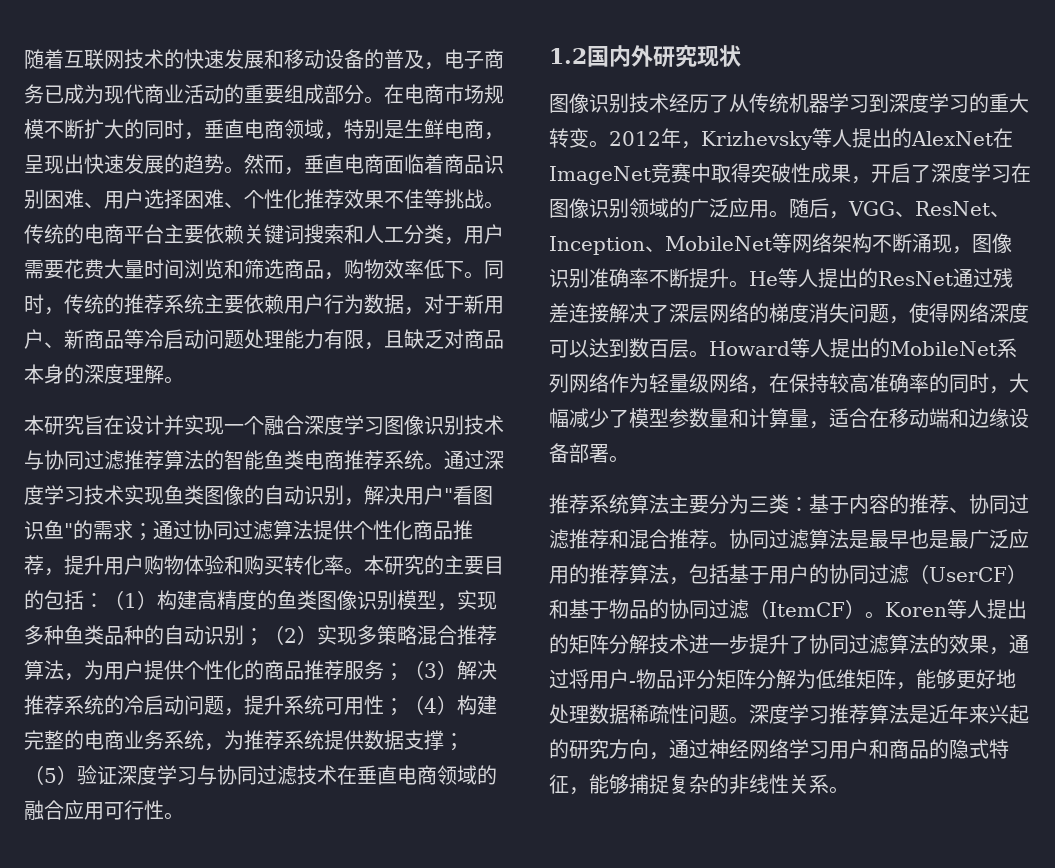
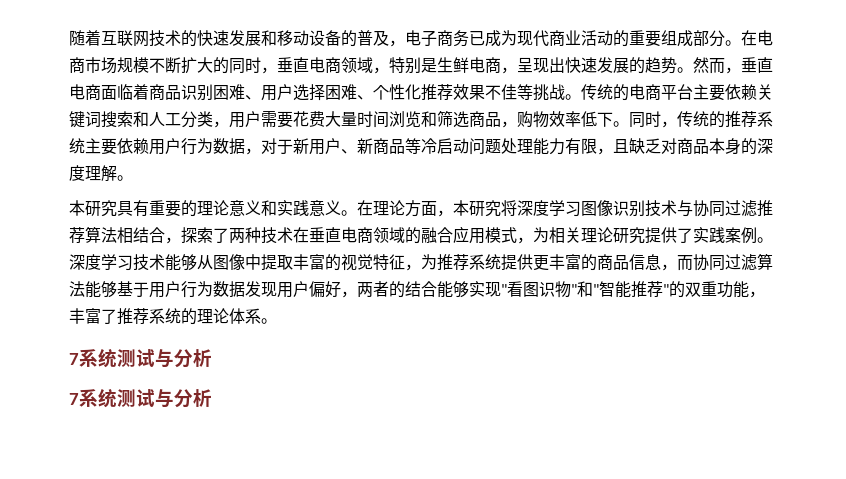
- 本研究旨在设计并实现一个融合深度学习图像识别技术与协同过滤推荐算法的智能鱼类电商推荐系统。通过深度学习技术实现鱼类图像的自动识别，解决用户"看图识鱼"的需求；通过协同过滤算法提供个性化商品推荐，提升用户购物体验和购买转化率。本研究的主要目的包括：（1）构建高精度的鱼类图像识别模型，实现多种鱼类品种的自动识别；（2）实现多策略混合推荐算法，为用户提供个性化的商品推荐服务；（3）解决推荐系统的冷启动问题，提升系统可用性；（4）构建完整的电商业务系统，为推荐系统提供数据支撑；（5）验证深度学习与协同过滤技术在垂直电商领域的融合应用可行性。
- 1.2国内外研究现状
- 图像识别技术经历了从传统机器学习到深度学习的重大转变。2012年，Krizhevsky等人提出的AlexNet在ImageNet竞赛中取得突破性成果，开启了深度学习在图像识别领域的广泛应用。随后，VGG、ResNet、Inception、MobileNet等网络架构不断涌现，图像识别准确率不断提升。He等人提出的ResNet通过残差连接解决了深层网络的梯度消失问题，使得网络深度可以达到数百层。Howard等人提出的MobileNet系列网络作为轻量级网络，在保持较高准确率的同时，大幅减少了模型参数量和计算量，适合在移动端和边缘设备部署。
- 推荐系统算法主要分为三类：基于内容的推荐、协同过滤推荐和混合推荐。协同过滤算法是最早也是最广泛应用的推荐算法，包括基于用户的协同过滤（UserCF）和基于物品的协同过滤（ItemCF）。Koren等人提出的矩阵分解技术进一步提升了协同过滤算法的效果，通过将用户-物品评分矩阵分解为低维矩阵，能够更好地处理数据稀疏性问题。深度学习推荐算法是近年来兴起的研究方向，通过神经网络学习用户和商品的隐式特征，能够捕捉复杂的非线性关系。
+ 本研究具有重要的理论意义和实践意义。在理论方面，本研究将深度学习图像识别技术与协同过滤推荐算法相结合，探索了两种技术在垂直电商领域的融合应用模式，为相关理论研究提供了实践案例。深度学习技术能够从图像中提取丰富的视觉特征，为推荐系统提供更丰富的商品信息，而协同过滤算法能够基于用户行为数据发现用户偏好，两者的结合能够实现"看图识物"和"智能推荐"的双重功能，丰富了推荐系统的理论体系。
+ 7系统测试与分析
+ 7系统测试与分析

